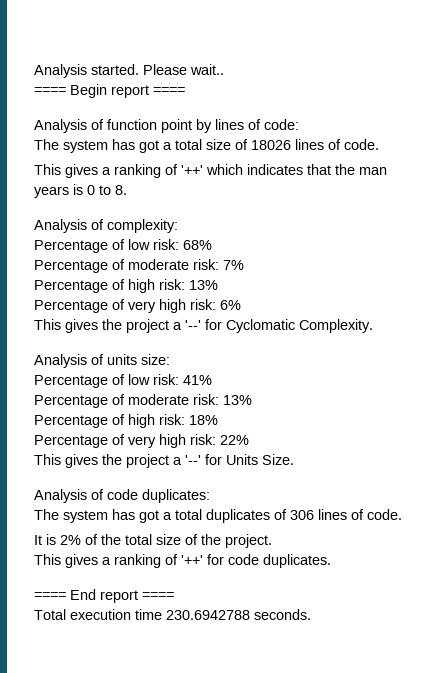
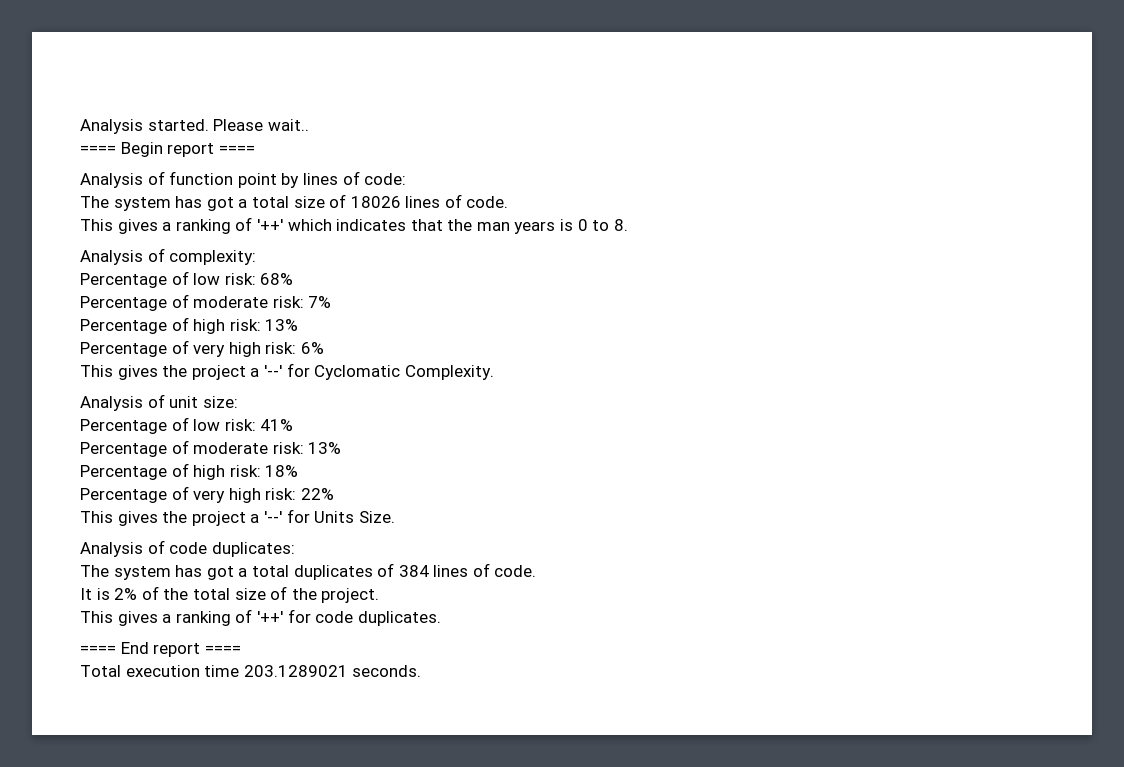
- Analysis of units size:
+ Analysis of unit size:
- The system has got a total duplicates of 306 lines of code.
+ The system has got a total duplicates of 384 lines of code.
- Total execution time 230.6942788 seconds.
+ Total execution time 203.1289021 seconds.

